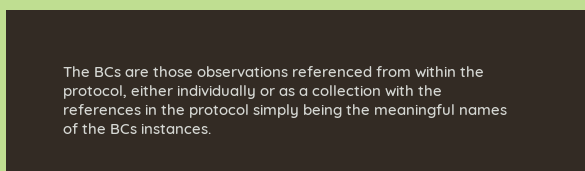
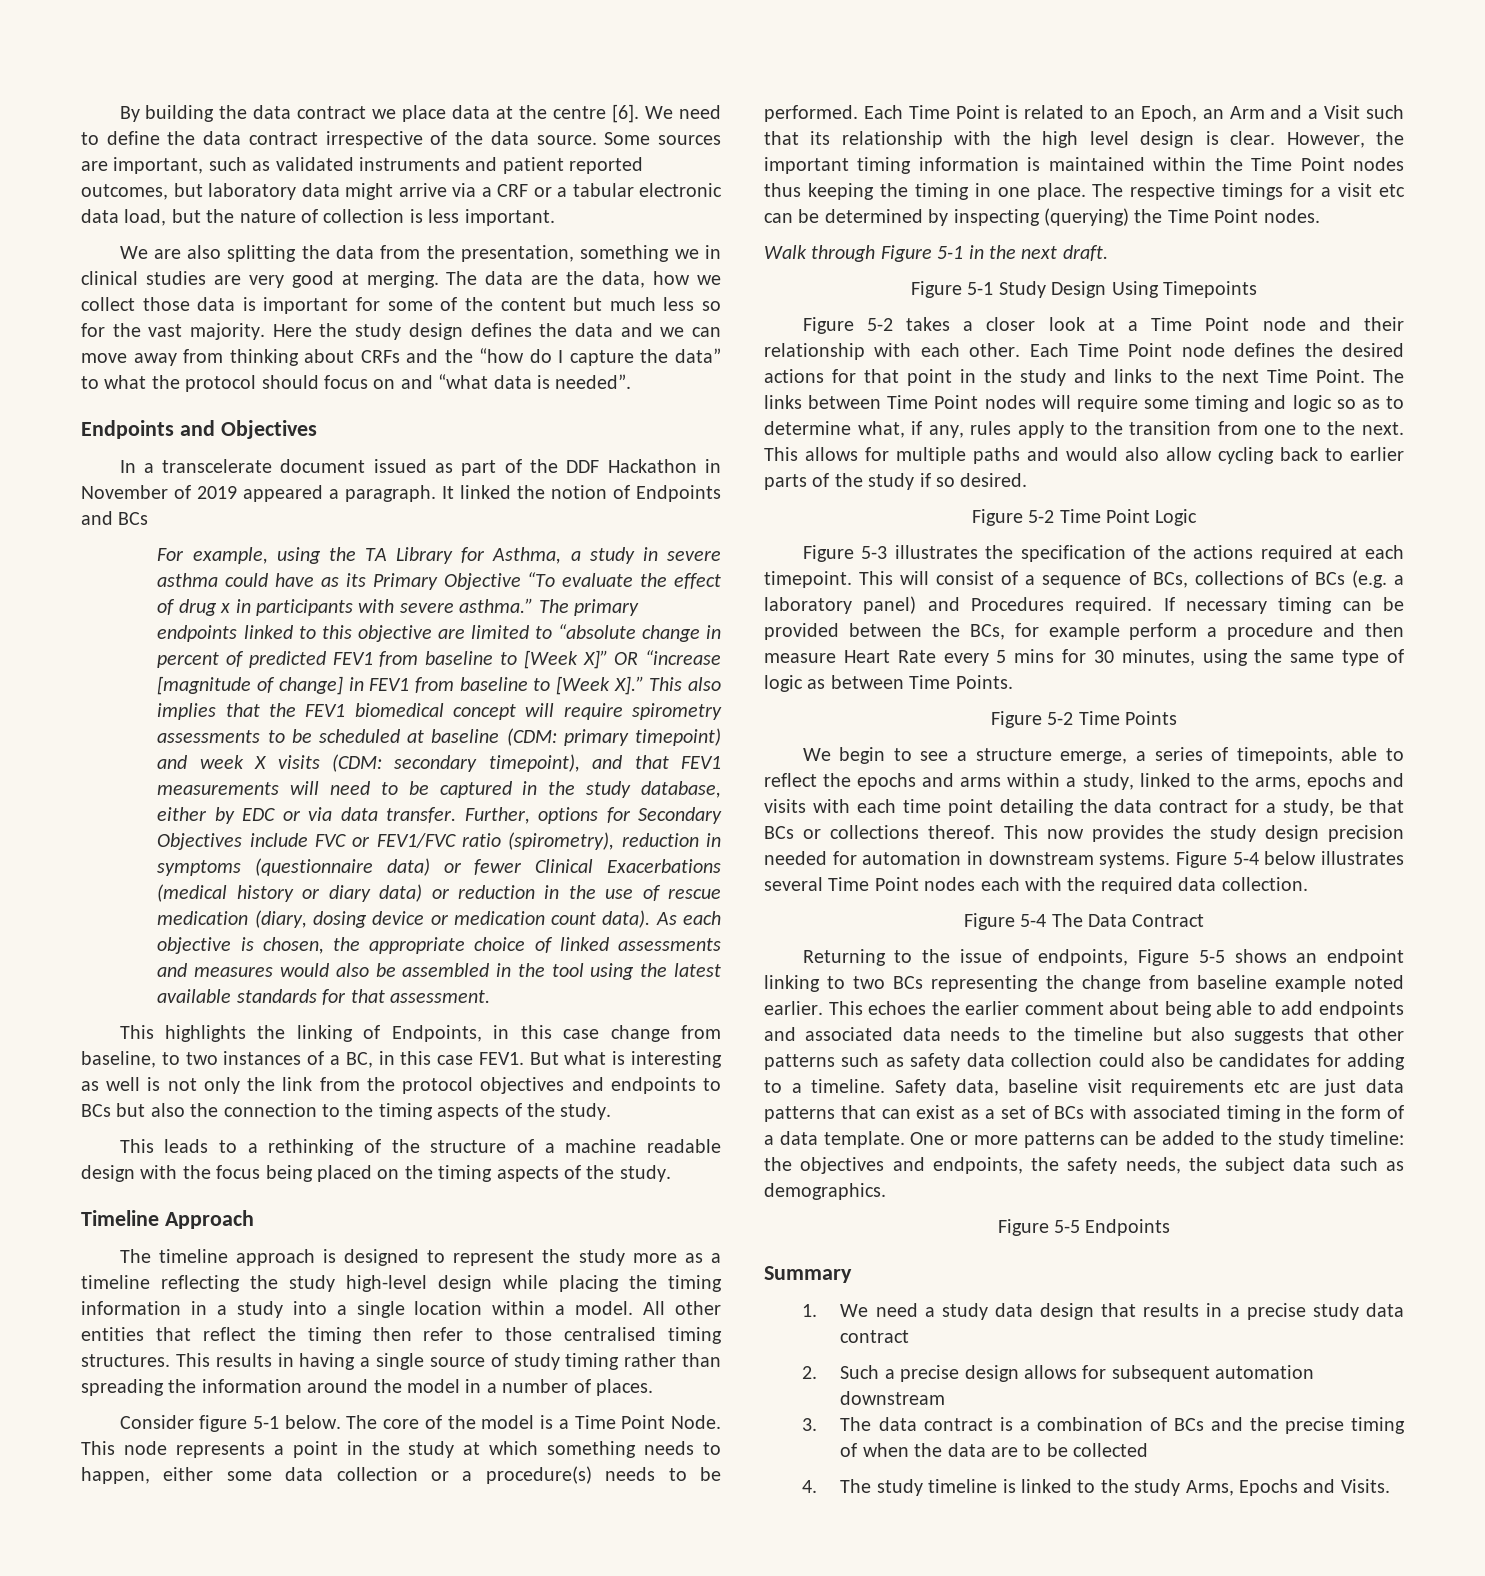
- The BCs are those observations referenced from within the protocol, either individually or as a collection with the references in the protocol simply being the meaningful names of the BCs instances.
+ By building the data contract we place data at the centre [6]. We need to define the data contract irrespective of the data source. Some sources are important, such as validated instruments and patient reported outcomes, but laboratory data might arrive via a CRF or a tabular electronic data load, but the nature of collection is less important.
+ We are also splitting the data from the presentation, something we in clinical studies are very good at merging. The data are the data, how we collect those data is important for some of the content but much less so for the vast majority. Here the study design defines the data and we can move away from thinking about CRFs and the “how do I capture the data” to what the protocol should focus on and “what data is needed”.
+ Endpoints and Objectives
+ In a transcelerate document issued as part of the DDF Hackathon in November of 2019 appeared a paragraph. It linked the notion of Endpoints and BCs
+ For example, using the TA Library for Asthma, a study in severe asthma could have as its Primary Objective “To evaluate the effect of drug x in participants with severe asthma.” The primary endpoints linked to this objective are limited to “absolute change in percent of predicted FEV1 from baseline to [Week X]” OR “increase [magnitude of change] in FEV1 from baseline to [Week X].” This also implies that the FEV1 biomedical concept will require spirometry assessments to be scheduled at baseline (CDM: primary timepoint) and week X visits (CDM: secondary timepoint), and that FEV1 measurements will need to be captured in the study database, either by EDC or via data transfer. Further, options for Secondary Objectives include FVC or FEV1/FVC ratio (spirometry), reduction in symptoms (questionnaire data) or fewer Clinical Exacerbations (medical history or diary data) or reduction in the use of rescue medication (diary, dosing device or medication count data). As each objective is chosen, the appropriate choice of linked assessments and measures would also be assembled in the tool using the latest available standards for that assessment.
+ This highlights the linking of Endpoints, in this case change from baseline, to two instances of a BC, in this case FEV1. But what is interesting as well is not only the link from the protocol objectives and endpoints to BCs but also the connection to the timing aspects of the study.
+ This leads to a rethinking of the structure of a machine readable design with the focus being placed on the timing aspects of the study.
+ Timeline Approach
+ The timeline approach is designed to represent the study more as a timeline reflecting the study high-level design while placing the timing information in a study into a single location within a model. All other entities that reflect the timing then refer to those centralised timing structures. This results in having a single source of study timing rather than spreading the information around the model in a number of places.
+ Consider figure 5-1 below. The core of the model is a Time Point Node. This node represents a point in the study at which something needs to happen, either some data collection or a procedure(s) needs to be performed. Each Time Point is related to an Epoch, an Arm and a Visit such that its relationship with the high level design is clear. However, the important timing information is maintained within the Time Point nodes thus keeping the timing in one place. The respective timings for a visit etc can be determined by inspecting (querying) the Time Point nodes.
+ Walk through Figure 5-1 in the next draft.
+ Figure 5-1 Study Design Using Timepoints
+ Figure 5-2 takes a closer look at a Time Point node and their relationship with each other. Each Time Point node defines the desired actions for that point in the study and links to the next Time Point. The links between Time Point nodes will require some timing and logic so as to determine what, if any, rules apply to the transition from one to the next. This allows for multiple paths and would also allow cycling back to earlier parts of the study if so desired.
+ Figure 5-2 Time Point Logic
+ Figure 5-3 illustrates the specification of the actions required at each timepoint. This will consist of a sequence of BCs, collections of BCs (e.g. a laboratory panel) and Procedures required. If necessary timing can be provided between the BCs, for example perform a procedure and then measure Heart Rate every 5 mins for 30 minutes, using the same type of logic as between Time Points.
+ Figure 5-2 Time Points
+ We begin to see a structure emerge, a series of timepoints, able to reflect the epochs and arms within a study, linked to the arms, epochs and visits with each time point detailing the data contract for a study, be that BCs or collections thereof. This now provides the study design precision needed for automation in downstream systems. Figure 5-4 below illustrates several Time Point nodes each with the required data collection.
+ Figure 5-4 The Data Contract
+ Returning to the issue of endpoints, Figure 5-5 shows an endpoint linking to two BCs representing the change from baseline example noted earlier. This echoes the earlier comment about being able to add endpoints and associated data needs to the timeline but also suggests that other patterns such as safety data collection could also be candidates for adding to a timeline. Safety data, baseline visit requirements etc are just data patterns that can exist as a set of BCs with associated timing in the form of a data template. One or more patterns can be added to the study timeline: the objectives and endpoints, the safety needs, the subject data such as demographics.
+ Figure 5-5 Endpoints
+ Summary
+ 1. We need a study data design that results in a precise study data contract
+ 2. Such a precise design allows for subsequent automation downstream
+ 3. The data contract is a combination of BCs and the precise timing of when the data are to be collected
+ 4. The study timeline is linked to the study Arms, Epochs and Visits.

